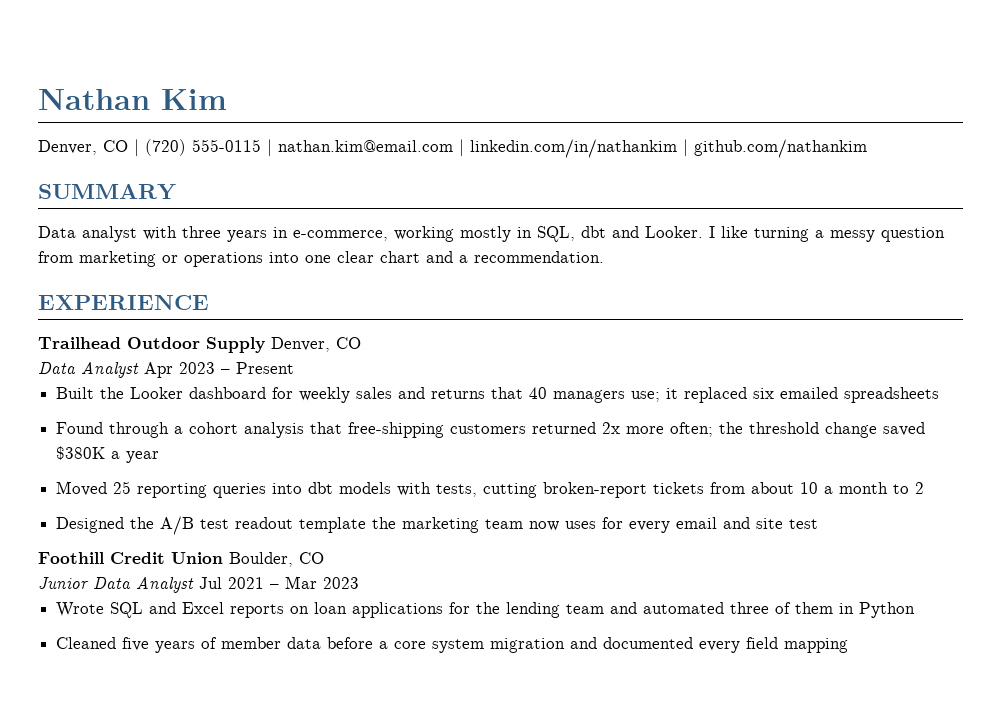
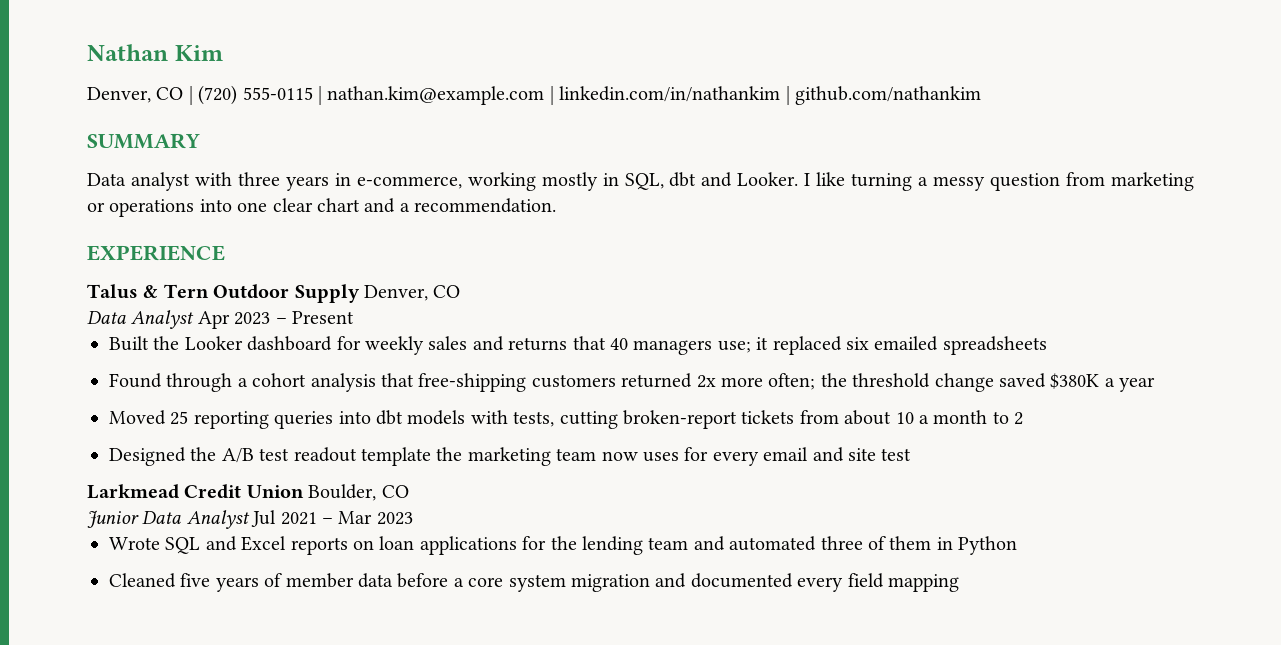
- Denver, CO | (720) 555-0115 | nathan.kim@email.com | linkedin.com/in/nathankim | github.com/nathankim
+ Denver, CO | (720) 555-0115 | nathan.kim@example.com | linkedin.com/in/nathankim | github.com/nathankim
- Trailhead Outdoor Supply Denver, CO
+ Talus & Tern Outdoor Supply Denver, CO
- Foothill Credit Union Boulder, CO
+ Larkmead Credit Union Boulder, CO

